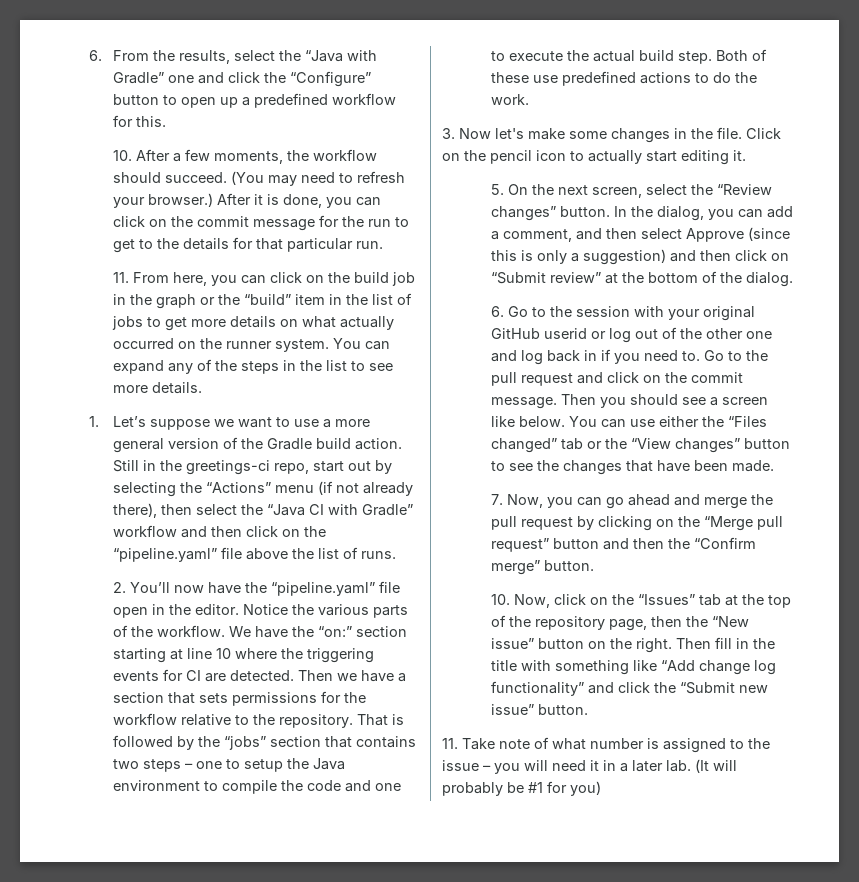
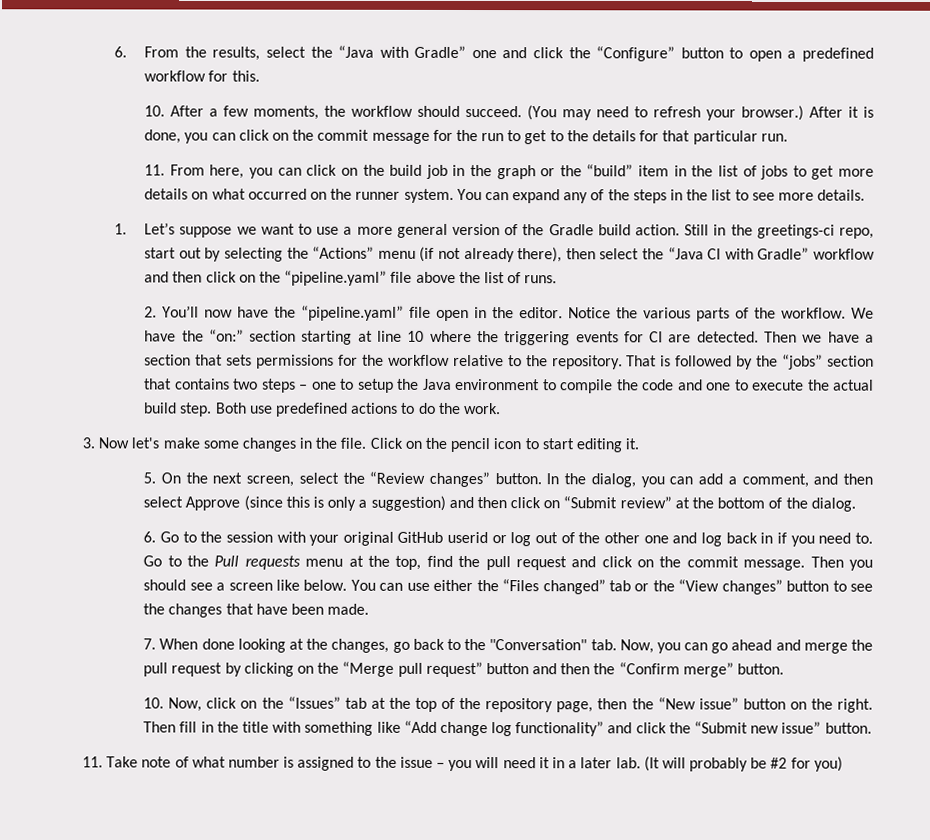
- 6. From the results, select the “Java with Gradle” one and click the “Configure” button to open up a predefined workflow for this.
+ 6. From the results, select the “Java with Gradle” one and click the “Configure” button to open a predefined workflow for this.
- 11. From here, you can click on the build job in the graph or the “build” item in the list of jobs to get more details on what actually occurred on the runner system.
+ 11. From here, you can click on the build job in the graph or the “build” item in the list of jobs to get more details on what occurred on the runner system.
- Both of these use predefined actions to do the work.
+ Both use predefined actions to do the work.
- Click on the pencil icon to actually start editing it.
+ Click on the pencil icon to start editing it.
- Go to the pull request and click on the commit message.
+ Go to the Pull requests menu at the top, find the pull request and click on the commit message.
- 7. Now, you can go ahead and merge the pull request by clicking on the “Merge pull request” button and then the “Confirm merge” button.
+ 7. When done looking at the changes, go back to the "Conversation" tab. Now, you can go ahead and merge the pull request by clicking on the “Merge pull request” button and then the “Confirm merge” button.
- (It will probably be #1 for you)
+ (It will probably be #2 for you)

